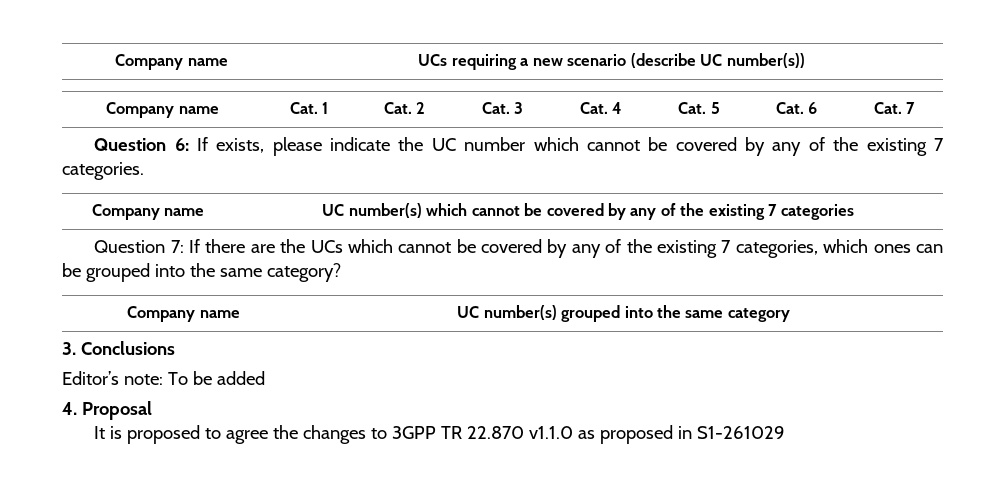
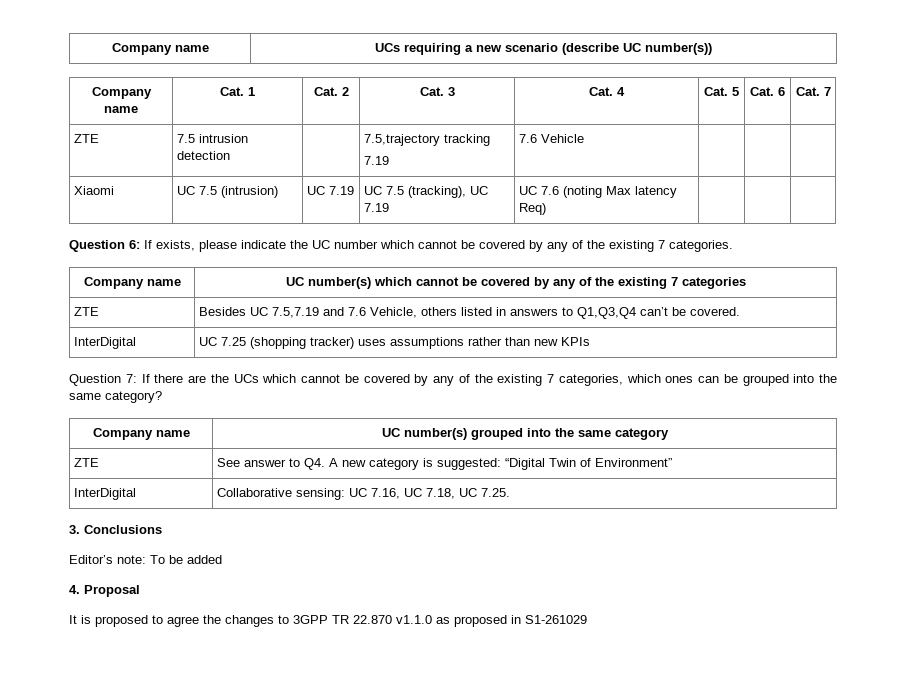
+ ZTE | 7.5 intrusion detection | | 7.5,trajectory tracking
+ 7.19 | 7.6 Vehicle | | |
+ Xiaomi | UC 7.5 (intrusion) | UC 7.19 | UC 7.5 (tracking), UC 7.19 | UC 7.6 (noting Max latency Req) | | |
+ ZTE | Besides UC 7.5,7.19 and 7.6 Vehicle, others listed in answers to Q1,Q3,Q4 can’t be covered.
+ InterDigital | UC 7.25 (shopping tracker) uses assumptions rather than new KPIs
+ ZTE | See answer to Q4. A new category is suggested: “Digital Twin of Environment”
+ InterDigital | Collaborative sensing: UC 7.16, UC 7.18, UC 7.25.

